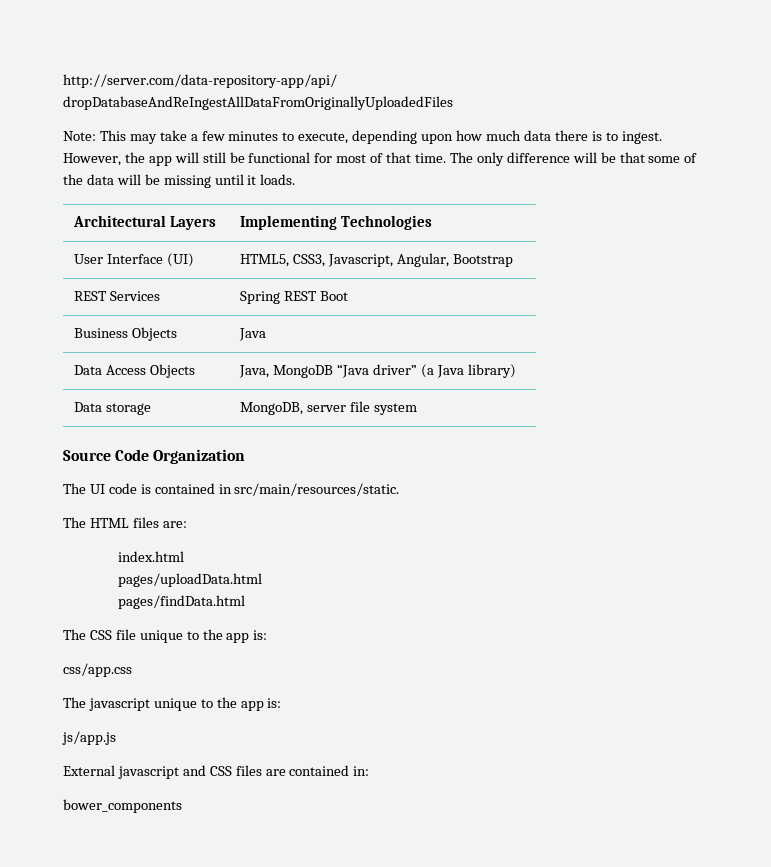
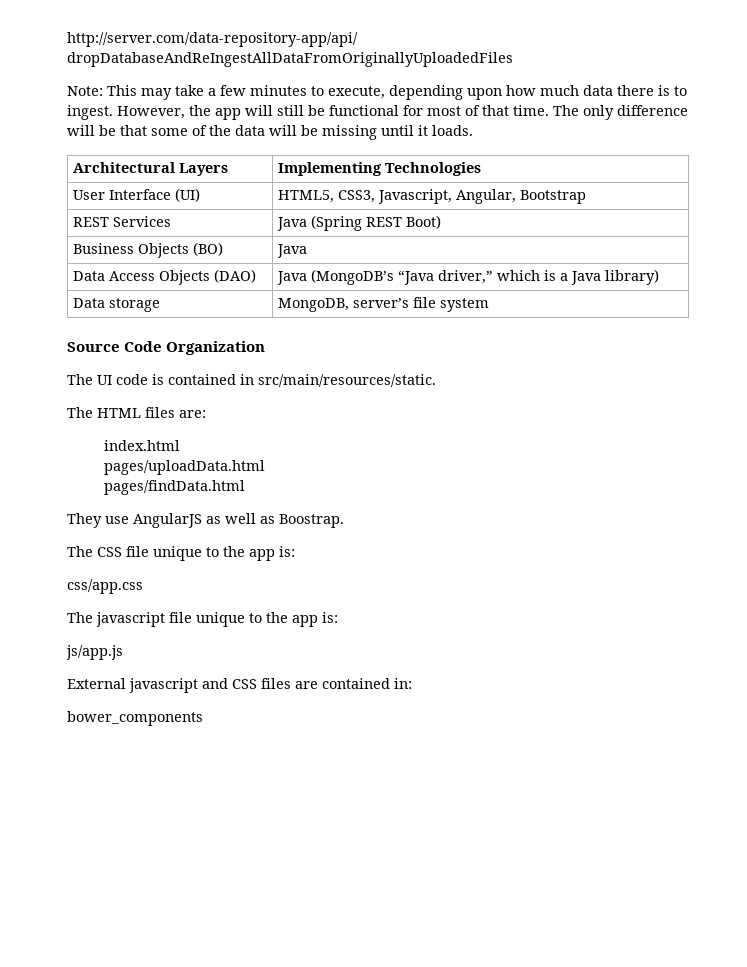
- REST Services | Spring REST Boot
+ REST Services | Java (Spring REST Boot)
- Business Objects | Java
+ Business Objects (BO) | Java
- Data Access Objects | Java, MongoDB “Java driver” (a Java library)
+ Data Access Objects (DAO) | Java (MongoDB’s “Java driver,” which is a Java library)
- Data storage | MongoDB, server file system
+ Data storage | MongoDB, server’s file system
+ They use AngularJS as well as Boostrap.
- The javascript unique to the app is:
+ The javascript file unique to the app is:

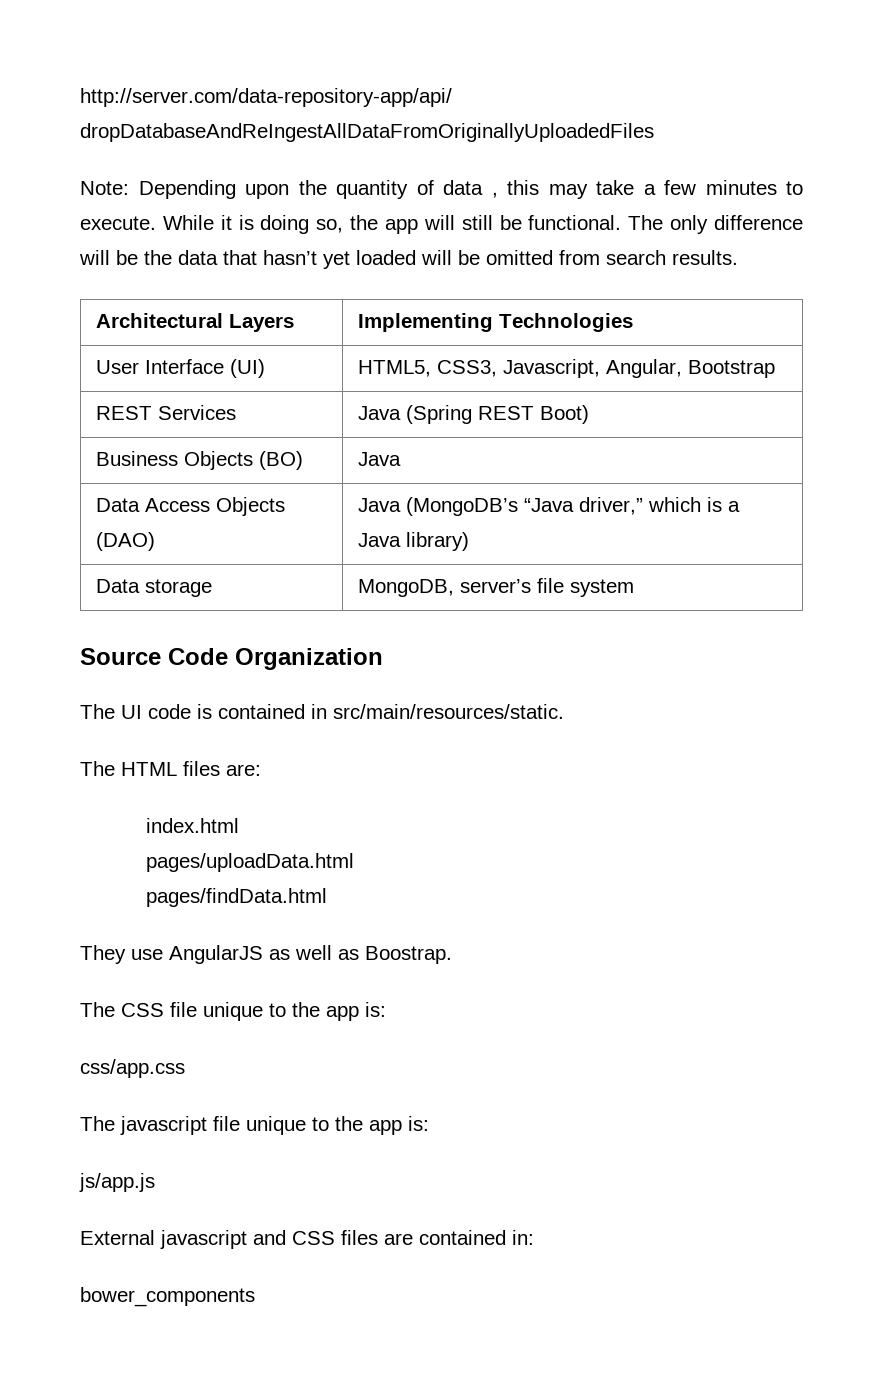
- Note: This may take a few minutes to execute, depending upon how much data there is to ingest. However, the app will still be functional for most of that time.
+ Note: Depending upon the quantity of data , this may take a few minutes to execute. While it is doing so, the app will still be functional.
- The only difference will be that some of the data will be missing until it loads.
+ The only difference will be the data that hasn’t yet loaded will be omitted from search results.

